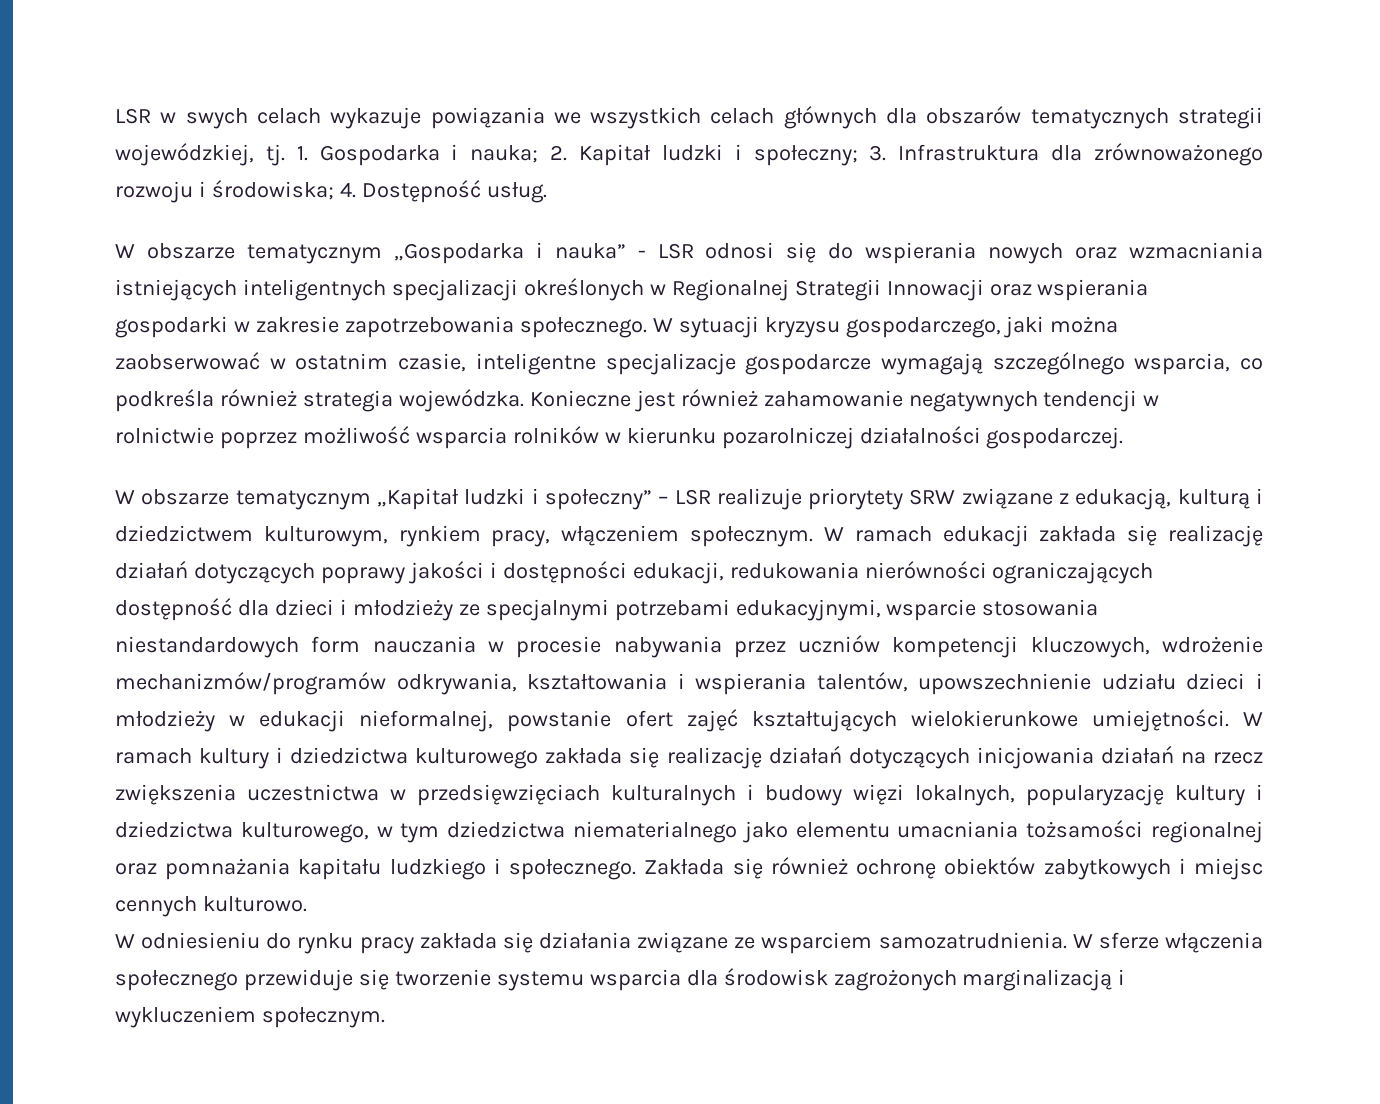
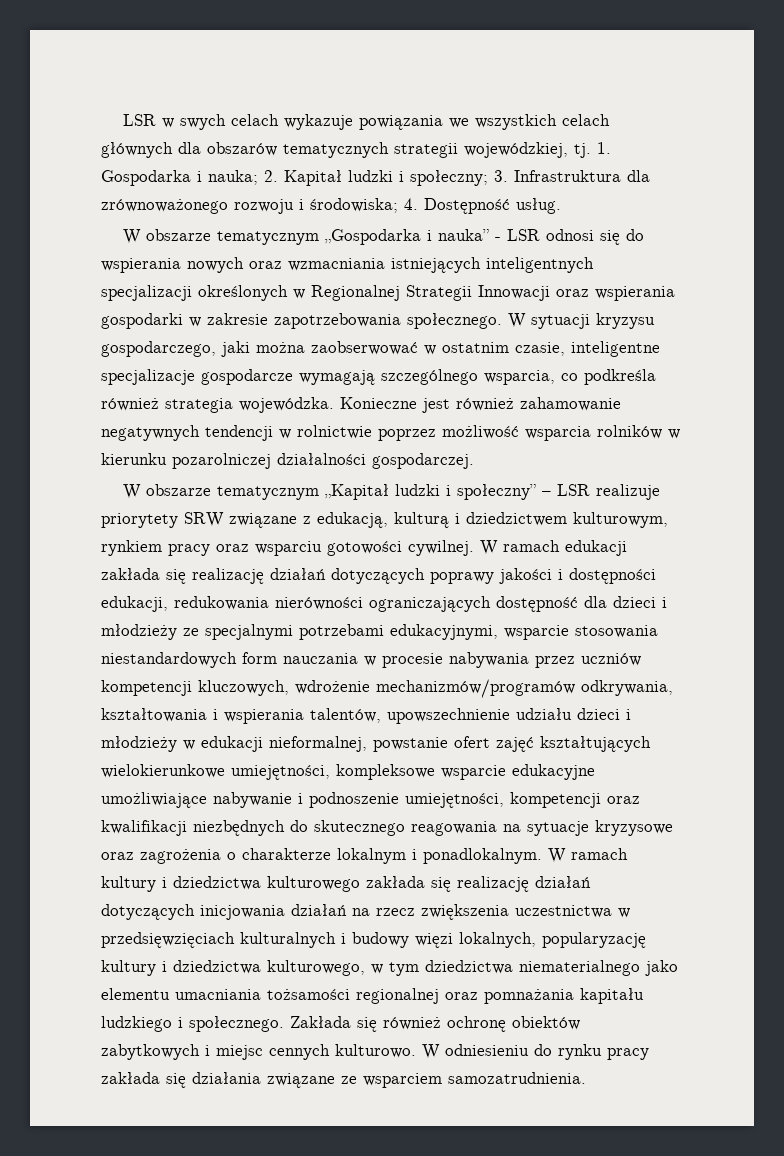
- W obszarze tematycznym „Kapitał ludzki i społeczny” – LSR realizuje priorytety SRW związane z edukacją, kulturą i dziedzictwem kulturowym, rynkiem pracy, włączeniem społecznym.
+ W obszarze tematycznym „Kapitał ludzki i społeczny” – LSR realizuje priorytety SRW związane z edukacją, kulturą i dziedzictwem kulturowym, rynkiem pracy oraz wsparciu gotowości cywilnej.
- W ramach edukacji zakłada się realizację działań dotyczących poprawy jakości i dostępności edukacji, redukowania nierówności ograniczających dostępność dla dzieci i młodzieży ze specjalnymi potrzebami edukacyjnymi, wsparcie stosowania niestandardowych form nauczania w procesie nabywania przez uczniów kompetencji kluczowych, wdrożenie mechanizmów/programów odkrywania, kształtowania i wspierania talentów, upowszechnienie udziału dzieci i młodzieży w edukacji nieformalnej, powstanie ofert zajęć kształtujących wielokierunkowe umiejętności.
+ W ramach edukacji zakłada się realizację działań dotyczących poprawy jakości i dostępności edukacji, redukowania nierówności ograniczających dostępność dla dzieci i młodzieży ze specjalnymi potrzebami edukacyjnymi, wsparcie stosowania niestandardowych form nauczania w procesie nabywania przez uczniów kompetencji kluczowych, wdrożenie mechanizmów/programów odkrywania, kształtowania i wspierania talentów, upowszechnienie udziału dzieci i młodzieży w edukacji nieformalnej, powstanie ofert zajęć kształtujących wielokierunkowe umiejętności, kompleksowe wsparcie edukacyjne umożliwiające nabywanie i podnoszenie umiejętności, kompetencji oraz kwalifikacji niezbędnych do skutecznego reagowania na sytuacje kryzysowe oraz zagrożenia o charakterze lokalnym i ponadlokalnym.
- Zakłada się również ochronę obiektów zabytkowych i miejsc cennych kulturowo.
- W odniesieniu do rynku pracy zakłada się działania związane ze wsparciem samozatrudnienia. W sferze włączenia społecznego przewiduje się tworzenie systemu wsparcia dla środowisk zagrożonych marginalizacją i wykluczeniem społecznym.
+ Zakłada się również ochronę obiektów zabytkowych i miejsc cennych kulturowo. W odniesieniu do rynku pracy zakłada się działania związane ze wsparciem samozatrudnienia.

